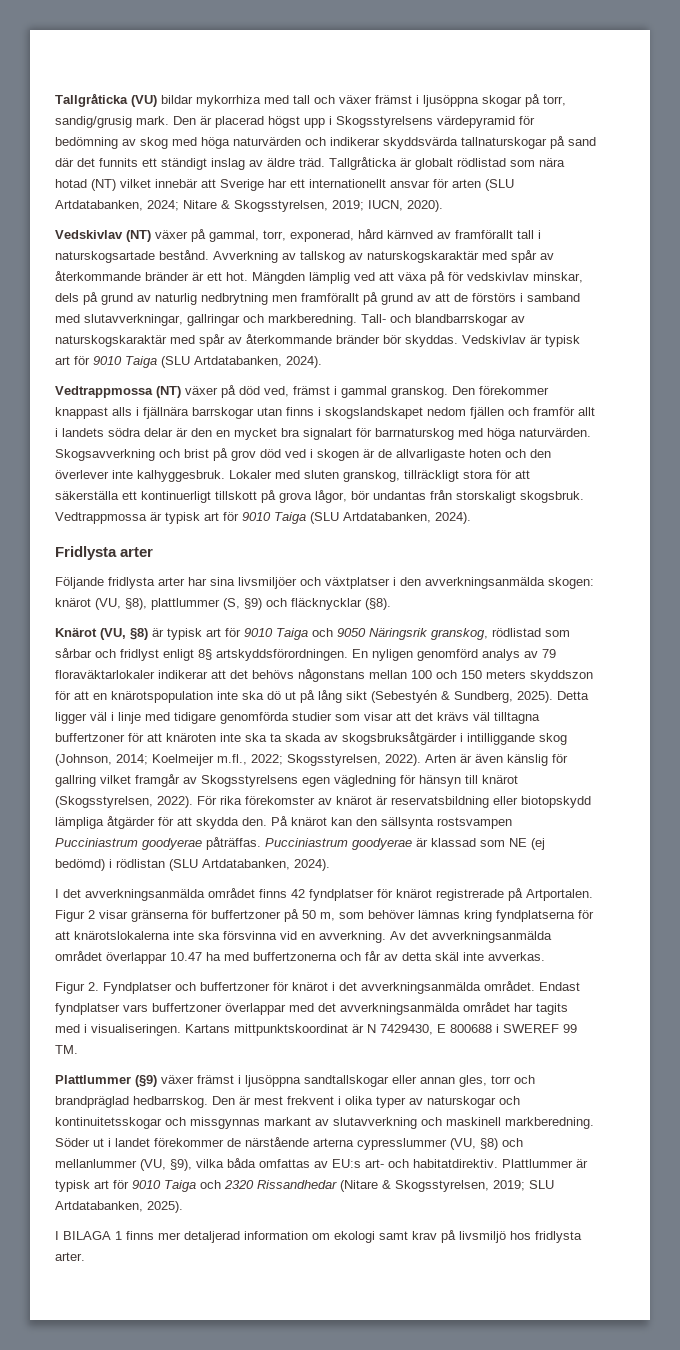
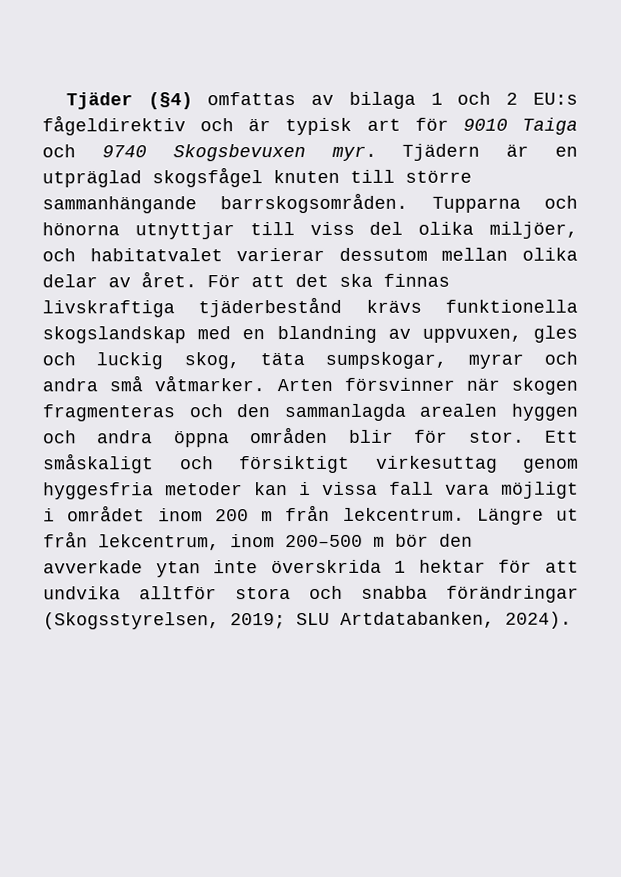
- Tallgråticka (VU) bildar mykorrhiza med tall och växer främst i ljusöppna skogar på torr, sandig/grusig mark. Den är placerad högst upp i Skogsstyrelsens värdepyramid för bedömning av skog med höga naturvärden och indikerar skyddsvärda tallnaturskogar på sand där det funnits ett ständigt inslag av äldre träd. Tallgråticka är globalt rödlistad som nära hotad (NT) vilket innebär att Sverige har ett internationellt ansvar för arten (SLU Artdatabanken, 2024; Nitare & Skogsstyrelsen, 2019; IUCN, 2020).
- Vedskivlav (NT) växer på gammal, torr, exponerad, hård kärnved av framförallt tall i naturskogsartade bestånd. Avverkning av tallskog av naturskogskaraktär med spår av återkommande bränder är ett hot. Mängden lämplig ved att växa på för vedskivlav minskar, dels på grund av naturlig nedbrytning men framförallt på grund av att de förstörs i samband med slutavverkningar, gallringar och markberedning. Tall- och blandbarrskogar av naturskogskaraktär med spår av återkommande bränder bör skyddas. Vedskivlav är typisk art för 9010 Taiga (SLU Artdatabanken, 2024).
- Vedtrappmossa (NT) växer på död ved, främst i gammal granskog. Den förekommer knappast alls i fjällnära barrskogar utan finns i skogslandskapet nedom fjällen och framför allt i landets södra delar är den en mycket bra signalart för barrnaturskog med höga naturvärden. Skogsavverkning och brist på grov död ved i skogen är de allvarligaste hoten och den överlever inte kalhyggesbruk. Lokaler med sluten granskog, tillräckligt stora för att säkerställa ett kontinuerligt tillskott på grova lågor, bör undantas från storskaligt skogsbruk. Vedtrappmossa är typisk art för 9010 Taiga (SLU Artdatabanken, 2024).
- Fridlysta arter
- Följande fridlysta arter har sina livsmiljöer och växtplatser i den avverkningsanmälda skogen: knärot (VU, §8), plattlummer (S, §9) och fläcknycklar (§8).
- Knärot (VU, §8) är typisk art för 9010 Taiga och 9050 Näringsrik granskog, rödlistad som sårbar och fridlyst enligt 8§ artskyddsförordningen. En nyligen genomförd analys av 79 floraväktarlokaler indikerar att det behövs någonstans mellan 100 och 150 meters skyddszon för att en knärotspopulation inte ska dö ut på lång sikt (Sebestyén & Sundberg, 2025). Detta ligger väl i linje med tidigare genomförda studier som visar att det krävs väl tilltagna buffertzoner för att knäroten inte ska ta skada av skogsbruksåtgärder i intilliggande skog (Johnson, 2014; Koelmeijer m.fl., 2022; Skogsstyrelsen, 2022). Arten är även känslig för gallring vilket framgår av Skogsstyrelsens egen vägledning för hänsyn till knärot (Skogsstyrelsen, 2022). För rika förekomster av knärot är reservatsbildning eller biotopskydd lämpliga åtgärder för att skydda den. På knärot kan den sällsynta rostsvampen Pucciniastrum goodyerae påträffas. Pucciniastrum goodyerae är klassad som NE (ej bedömd) i rödlistan (SLU Artdatabanken, 2024).
- I det avverkningsanmälda området finns 42 fyndplatser för knärot registrerade på Artportalen. Figur 2 visar gränserna för buffertzoner på 50 m, som behöver lämnas kring fyndplatserna för att knärotslokalerna inte ska försvinna vid en avverkning. Av det avverkningsanmälda området överlappar 10.47 ha med buffertzonerna och får av detta skäl inte avverkas.
- Figur 2. Fyndplatser och buffertzoner för knärot i det avverkningsanmälda området. Endast fyndplatser vars buffertzoner överlappar med det avverkningsanmälda området har tagits med i visualiseringen. Kartans mittpunktskoordinat är N 7429430, E 800688 i SWEREF 99 TM.
- Plattlummer (§9) växer främst i ljusöppna sandtallskogar eller annan gles, torr och brandpräglad hedbarrskog. Den är mest frekvent i olika typer av naturskogar och kontinuitetsskogar och missgynnas markant av slutavverkning och maskinell markberedning. Söder ut i landet förekommer de närstående arterna cypresslummer (VU, §8) och mellanlummer (VU, §9), vilka båda omfattas av EU:s art- och habitatdirektiv. Plattlummer är typisk art för 9010 Taiga och 2320 Rissandhedar (Nitare & Skogsstyrelsen, 2019; SLU Artdatabanken, 2025).
- I BILAGA 1 finns mer detaljerad information om ekologi samt krav på livsmiljö hos fridlysta arter.
+ Tjäder (§4) omfattas av bilaga 1 och 2 EU:s fågeldirektiv och är typisk art för 9010 Taiga och 9740 Skogsbevuxen myr. Tjädern är en utpräglad skogsfågel knuten till större sammanhängande barrskogsområden. Tupparna och hönorna utnyttjar till viss del olika miljöer, och habitatvalet varierar dessutom mellan olika delar av året. För att det ska finnas livskraftiga tjäderbestånd krävs funktionella skogslandskap med en blandning av uppvuxen, gles och luckig skog, täta sumpskogar, myrar och andra små våtmarker. Arten försvinner när skogen fragmenteras och den sammanlagda arealen hyggen och andra öppna områden blir för stor. Ett småskaligt och försiktigt virkesuttag genom hyggesfria metoder kan i vissa fall vara möjligt i området inom 200 m från lekcentrum. Längre ut från lekcentrum, inom 200–500 m bör den avverkade ytan inte överskrida 1 hektar för att undvika alltför stora och snabba förändringar (Skogsstyrelsen, 2019; SLU Artdatabanken, 2024).

